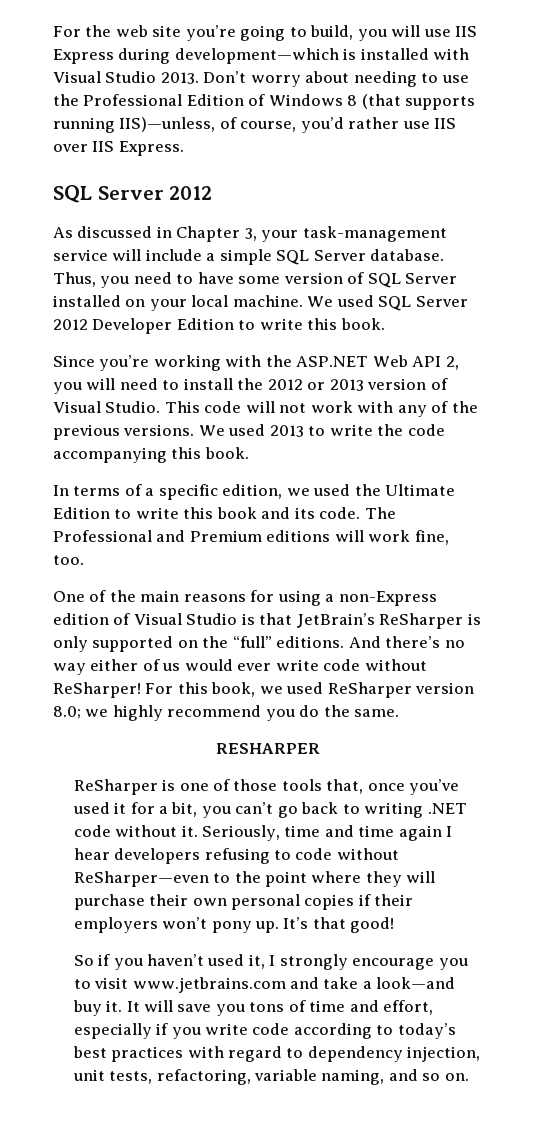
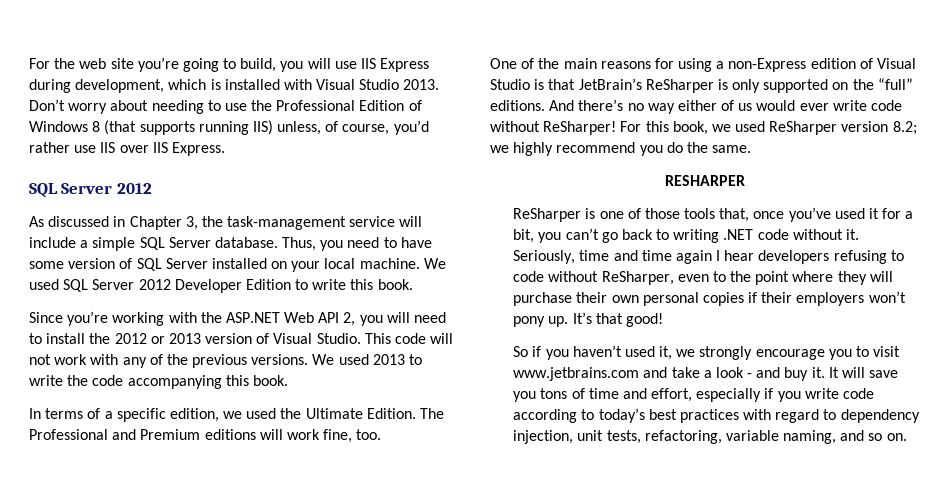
- For the web site you’re going to build, you will use IIS Express during development—which is installed with Visual Studio 2013.
+ For the web site you’re going to build, you will use IIS Express during development, which is installed with Visual Studio 2013.
- Don’t worry about needing to use the Professional Edition of Windows 8 (that supports running IIS)—unless, of course, you’d rather use IIS over IIS Express.
+ Don’t worry about needing to use the Professional Edition of Windows 8 (that supports running IIS) unless, of course, you’d rather use IIS over IIS Express.
- As discussed in Chapter 3, your task-management service will include a simple SQL Server database.
+ As discussed in Chapter 3, the task-management service will include a simple SQL Server database.
- In terms of a specific edition, we used the Ultimate Edition to write this book and its code.
+ In terms of a specific edition, we used the Ultimate Edition.
- For this book, we used ReSharper version 8.0; we highly recommend you do the same.
+ For this book, we used ReSharper version 8.2; we highly recommend you do the same.
- Seriously, time and time again I hear developers refusing to code without ReSharper—even to the point where they will purchase their own personal copies if their employers won’t pony up.
+ Seriously, time and time again I hear developers refusing to code without ReSharper, even to the point where they will purchase their own personal copies if their employers won’t pony up.
- So if you haven’t used it, I strongly encourage you to visit www.jetbrains.com and take a look—and buy it.
+ So if you haven’t used it, we strongly encourage you to visit www.jetbrains.com and take a look - and buy it.

